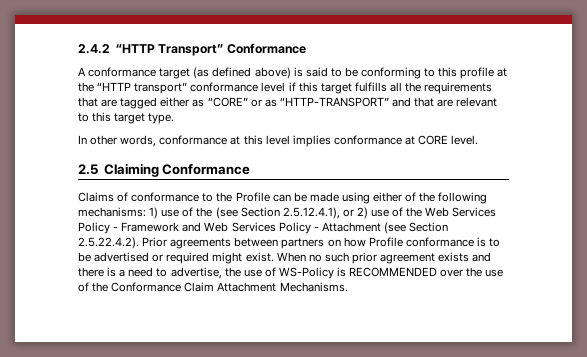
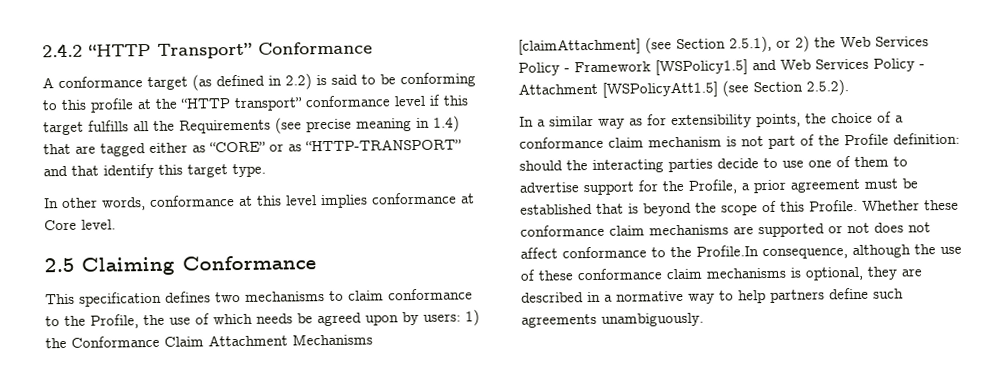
- A conformance target (as defined above) is said to be conforming to this profile at the “HTTP transport” conformance level if this target fulfills all the requirements that are tagged either as “CORE” or as “HTTP-TRANSPORT” and that are relevant to this target type.
+ A conformance target (as defined in 2.2) is said to be conforming to this profile at the “HTTP transport” conformance level if this target fulfills all the Requirements (see precise meaning in 1.4) that are tagged either as “CORE” or as “HTTP-TRANSPORT” and that identify this target type.
- In other words, conformance at this level implies conformance at CORE level.
+ In other words, conformance at this level implies conformance at Core level.
- Claims of conformance to the Profile can be made using either of the following mechanisms: 1) use of the (see Section 2.5.12.4.1), or 2) use of the Web Services Policy - Framework and Web Services Policy - Attachment (see Section 2.5.22.4.2). Prior agreements between partners on how Profile conformance is to be advertised or required might exist. When no such prior agreement exists and there is a need to advertise, the use of WS-Policy is RECOMMENDED over the use of the Conformance Claim Attachment Mechanisms.
+ This specification defines two mechanisms to claim conformance to the Profile, the use of which needs be agreed upon by users: 1) the Conformance Claim Attachment Mechanisms [claimAttachment] (see Section 2.5.1), or 2) the Web Services Policy - Framework [WSPolicy1.5] and Web Services Policy - Attachment [WSPolicyAtt1.5] (see Section 2.5.2).
+ In a similar way as for extensibility points, the choice of a conformance claim mechanism is not part of the Profile definition: should the interacting parties decide to use one of them to advertise support for the Profile, a prior agreement must be established that is beyond the scope of this Profile. Whether these conformance claim mechanisms are supported or not does not affect conformance to the Profile.In consequence, although the use of these conformance claim mechanisms is optional, they are described in a normative way to help partners define such agreements unambiguously.

